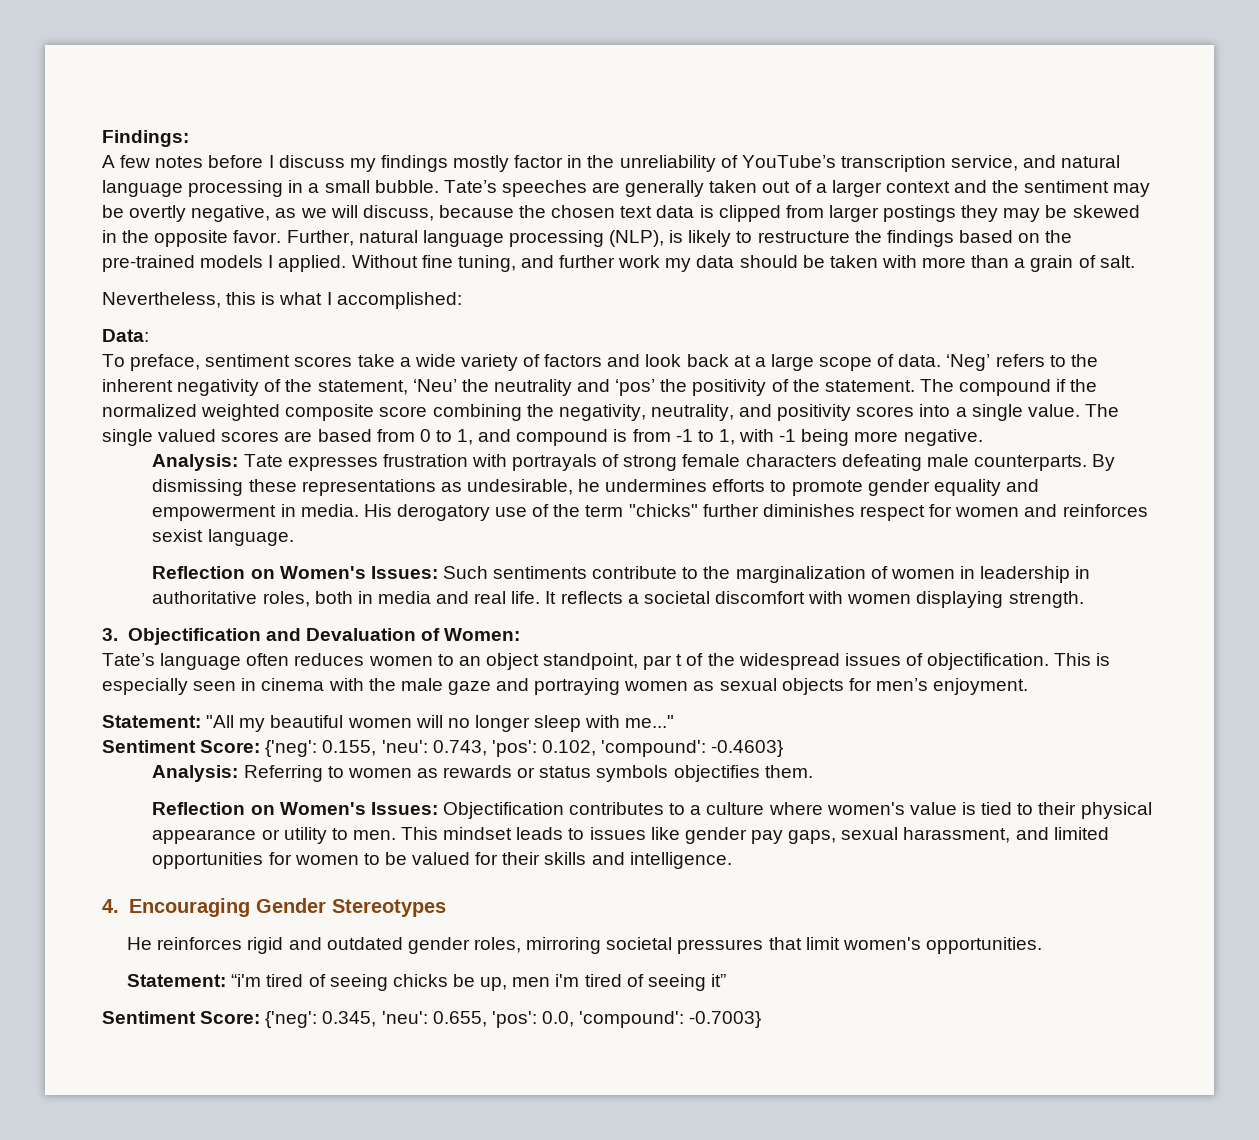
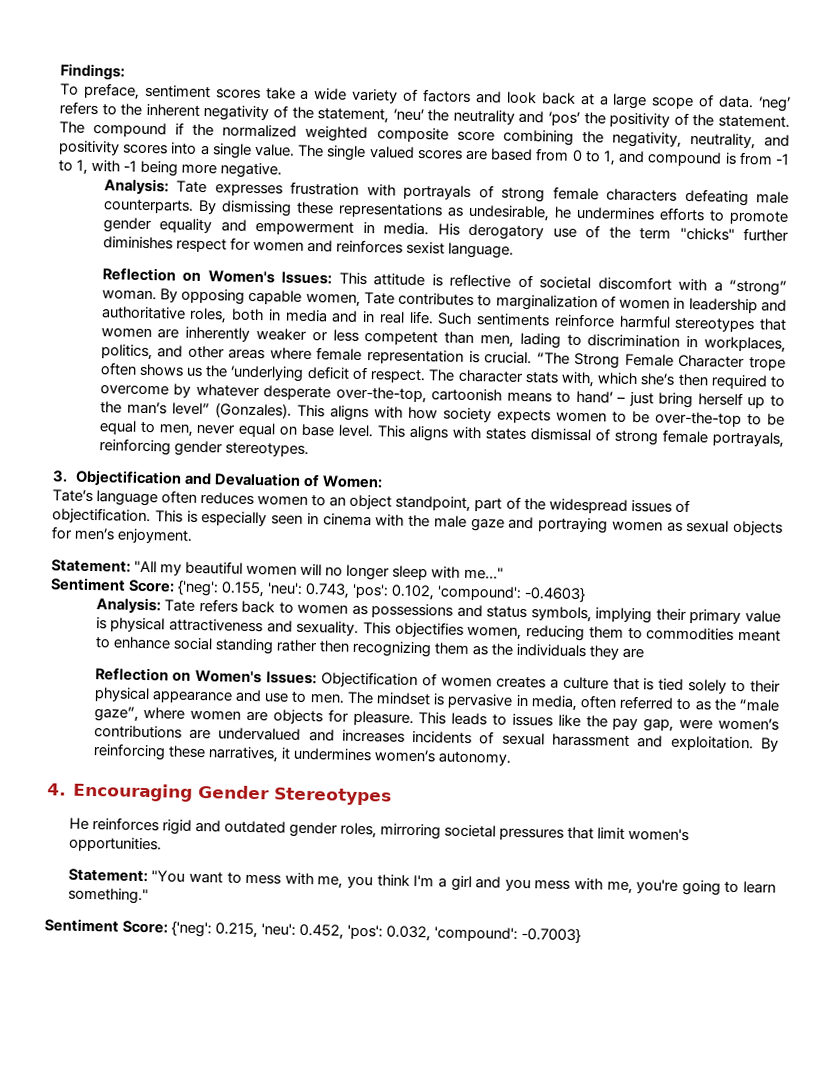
- A few notes before I discuss my findings mostly factor in the unreliability of YouTube’s transcription service, and natural language processing in a small bubble. Tate’s speeches are generally taken out of a larger context and the sentiment may be overtly negative, as we will discuss, because the chosen text data is clipped from larger postings they may be skewed in the opposite favor. Further, natural language processing (NLP), is likely to restructure the findings based on the pre-trained models I applied. Without fine tuning, and further work my data should be taken with more than a grain of salt.
- Nevertheless, this is what I accomplished:
- Data:
- ‘Neg’ refers to the inherent negativity of the statement, ‘Neu’ the neutrality and ‘pos’ the positivity of the statement.
+ ‘neg’ refers to the inherent negativity of the statement, ‘neu’ the neutrality and ‘pos’ the positivity of the statement.
- Reflection on Women's Issues: Such sentiments contribute to the marginalization of women in leadership in authoritative roles, both in media and real life.
+ Reflection on Women's Issues: This attitude is reflective of societal discomfort with a “strong” woman. By opposing capable women, Tate contributes to marginalization of women in leadership and authoritative roles, both in media and in real life.
- It reflects a societal discomfort with women displaying strength.
+ Such sentiments reinforce harmful stereotypes that women are inherently weaker or less competent than men, lading to discrimination in workplaces, politics, and other areas where female representation is crucial. “The Strong Female Character trope often shows us the ‘underlying deficit of respect. The character stats with, which she’s then required to overcome by whatever desperate over-the-top, cartoonish means to hand’ – just bring herself up to the man’s level” (Gonzales). This aligns with how society expects women to be over-the-top to be equal to men, never equal on base level. This aligns with states dismissal of strong female portrayals, reinforcing gender stereotypes.
- Tate’s language often reduces women to an object standpoint, par t of the widespread issues of objectification.
+ Tate’s language often reduces women to an object standpoint, part of the widespread issues of objectification.
- Analysis: Referring to women as rewards or status symbols objectifies them.
+ Analysis: Tate refers back to women as possessions and status symbols, implying their primary value is physical attractiveness and sexuality. This objectifies women, reducing them to commodities meant to enhance social standing rather then recognizing them as the individuals they are
- Reflection on Women's Issues: Objectification contributes to a culture where women's value is tied to their physical appearance or utility to men. This mindset leads to issues like gender pay gaps, sexual harassment, and limited opportunities for women to be valued for their skills and intelligence.
+ Reflection on Women's Issues: Objectification of women creates a culture that is tied solely to their physical appearance and use to men. The mindset is pervasive in media, often referred to as the “male gaze”, where women are objects for pleasure. This leads to issues like the pay gap, were women’s contributions are undervalued and increases incidents of sexual harassment and exploitation. By reinforcing these narratives, it undermines women’s autonomy.
- Statement: “i'm tired of seeing chicks be up, men i'm tired of seeing it”
- Sentiment Score: {'neg': 0.345, 'neu': 0.655, 'pos': 0.0, 'compound': -0.7003}
+ Statement: "You want to mess with me, you think I'm a girl and you mess with me, you're going to learn something."
+ Sentiment Score: {'neg': 0.215, 'neu': 0.452, 'pos': 0.032, 'compound': -0.7003}

